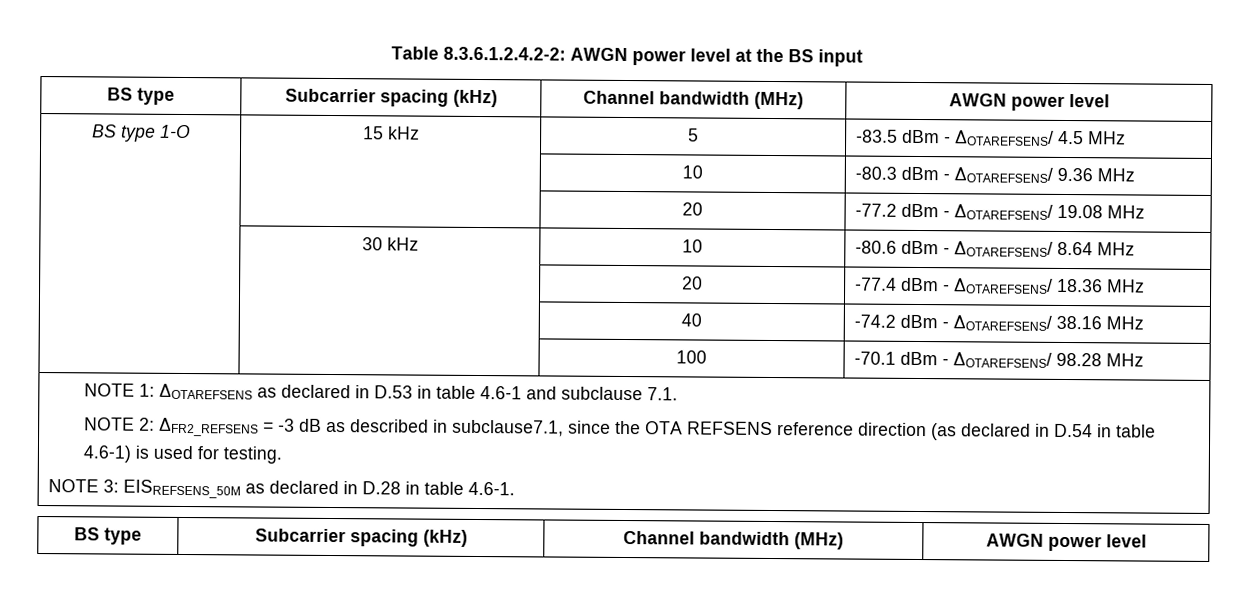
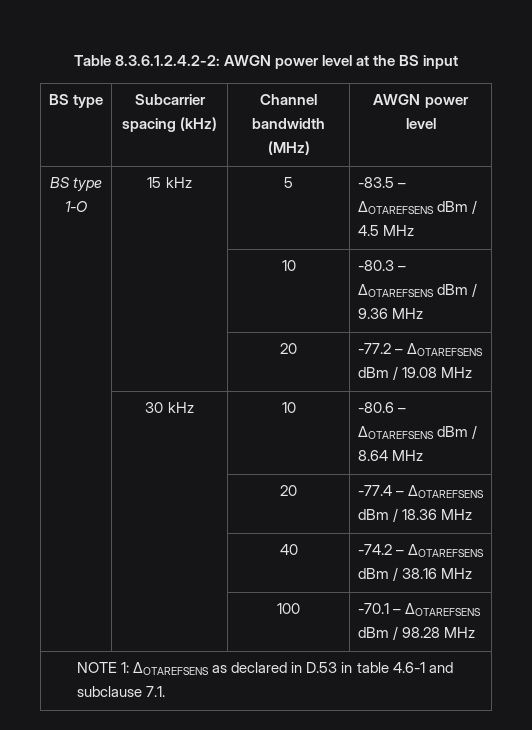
- BS type 1-O | 15 kHz | 5 | -83.5 dBm - ΔOTAREFSENS/ 4.5 MHz
+ BS type 1-O | 15 kHz | 5 | -83.5 – ΔOTAREFSENS dBm / 4.5 MHz
- | | 10 | -80.3 dBm - ΔOTAREFSENS/ 9.36 MHz
+ | | 10 | -80.3 – ΔOTAREFSENS dBm / 9.36 MHz
- | | 20 | -77.2 dBm - ΔOTAREFSENS/ 19.08 MHz
+ | | 20 | -77.2 – ΔOTAREFSENS dBm / 19.08 MHz
- | 30 kHz | 10 | -80.6 dBm - ΔOTAREFSENS/ 8.64 MHz
+ | 30 kHz | 10 | -80.6 – ΔOTAREFSENS dBm / 8.64 MHz
- | | 20 | -77.4 dBm - ΔOTAREFSENS/ 18.36 MHz
+ | | 20 | -77.4 – ΔOTAREFSENS dBm / 18.36 MHz
- | | 40 | -74.2 dBm - ΔOTAREFSENS/ 38.16 MHz
+ | | 40 | -74.2 – ΔOTAREFSENS dBm / 38.16 MHz
- | | 100 | -70.1 dBm - ΔOTAREFSENS/ 98.28 MHz
+ | | 100 | -70.1 – ΔOTAREFSENS dBm / 98.28 MHz
- NOTE 2: ΔFR2_REFSENS = -3 dB as described in subclause7.1, since the OTA REFSENS reference direction (as declared in D.54 in table 4.6-1) is used for testing.
- NOTE 3: EISREFSENS_50M as declared in D.28 in table 4.6-1.
- BS type | Subcarrier spacing (kHz) | Channel bandwidth (MHz) | AWGN power level

